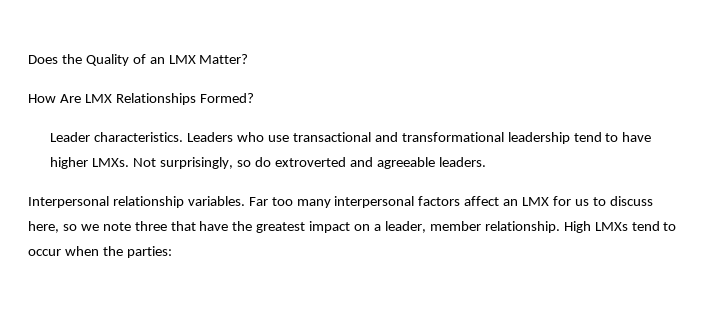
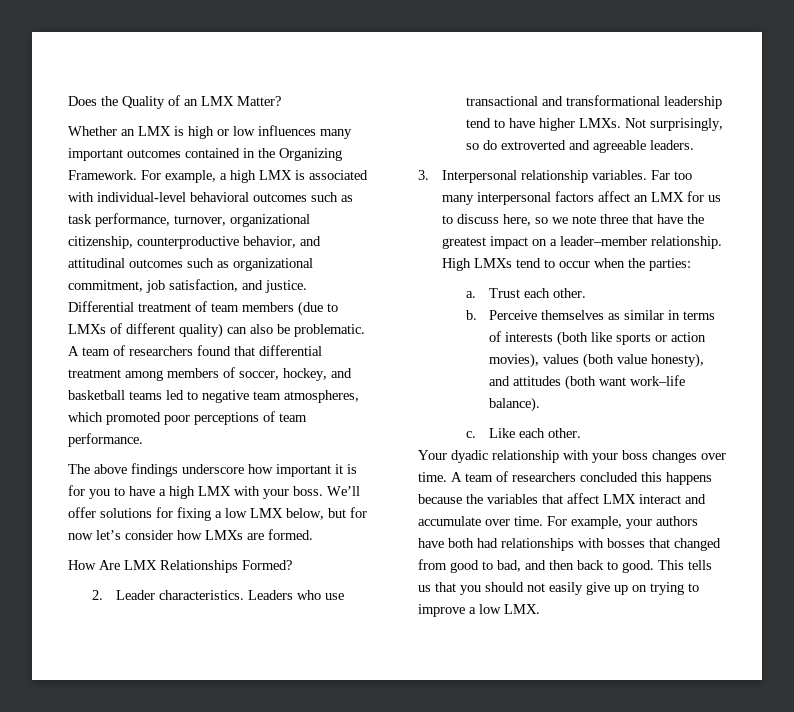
+ Whether an LMX is high or low influences many important outcomes contained in the Organizing Framework. For example, a high LMX is associated with individual-level behavioral outcomes such as task performance, turnover, organizational citizenship, counterproductive behavior, and attitudinal outcomes such as organizational commitment, job satisfaction, and justice. Differential treatment of team members (due to LMXs of different quality) can also be problematic. A team of researchers found that differential treatment among members of soccer, hockey, and basketball teams led to negative team atmospheres, which promoted poor perceptions of team performance.
+ The above findings underscore how important it is for you to have a high LMX with your boss. We’ll offer solutions for fixing a low LMX below, but for now let’s consider how LMXs are formed.
- Leader characteristics.
+ 2. Leader characteristics.
- Interpersonal relationship variables.
+ 3. Interpersonal relationship variables.
- Far too many interpersonal factors affect an LMX for us to discuss here, so we note three that have the greatest impact on a leader, member relationship.
+ Far too many interpersonal factors affect an LMX for us to discuss here, so we note three that have the greatest impact on a leader–member relationship.
+ a. Trust each other.
+ b. Perceive themselves as similar in terms of interests (both like sports or action movies), values (both value honesty), and attitudes (both want work–life balance).
+ c. Like each other.
+ Your dyadic relationship with your boss changes over time. A team of researchers concluded this happens because the variables that affect LMX interact and accumulate over time. For example, your authors have both had relationships with bosses that changed from good to bad, and then back to good. This tells us that you should not easily give up on trying to improve a low LMX.

